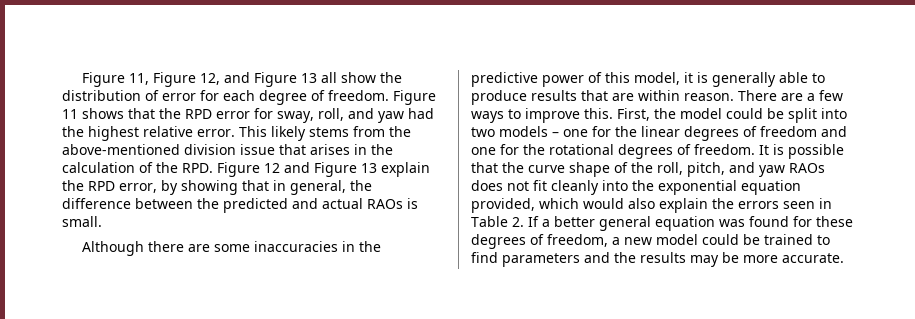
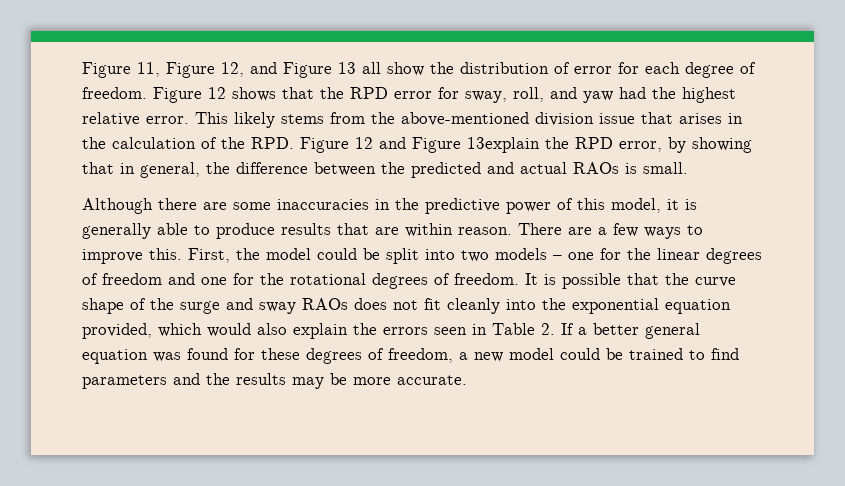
- Figure 11 shows that the RPD error for sway, roll, and yaw had the highest relative error.
+ Figure 12 shows that the RPD error for sway, roll, and yaw had the highest relative error.
- This likely stems from the above-mentioned division issue that arises in the calculation of the RPD. Figure 12 and Figure 13 explain the RPD error, by showing that in general, the difference between the predicted and actual RAOs is small.
+ This likely stems from the above-mentioned division issue that arises in the calculation of the RPD. Figure 12 and Figure 13explain the RPD error, by showing that in general, the difference between the predicted and actual RAOs is small.
- It is possible that the curve shape of the roll, pitch, and yaw RAOs does not fit cleanly into the exponential equation provided, which would also explain the errors seen in Table 2. If a better general equation was found for these degrees of freedom, a new model could be trained to find parameters and the results may be more accurate.
+ It is possible that the curve shape of the surge and sway RAOs does not fit cleanly into the exponential equation provided, which would also explain the errors seen in Table 2. If a better general equation was found for these degrees of freedom, a new model could be trained to find parameters and the results may be more accurate.

